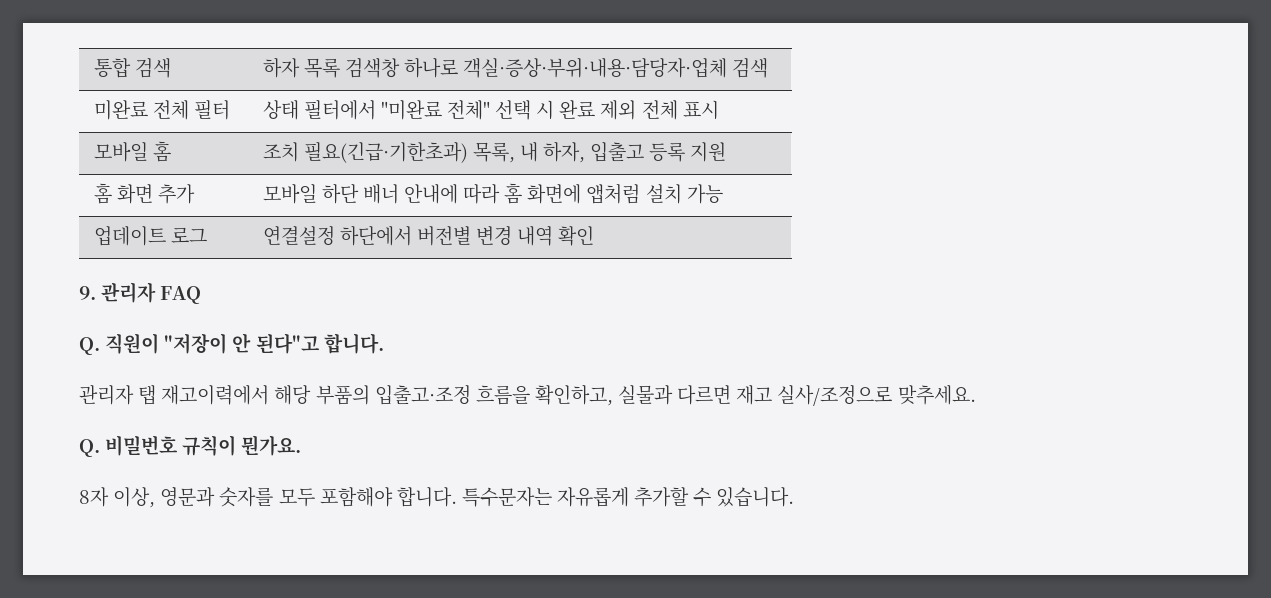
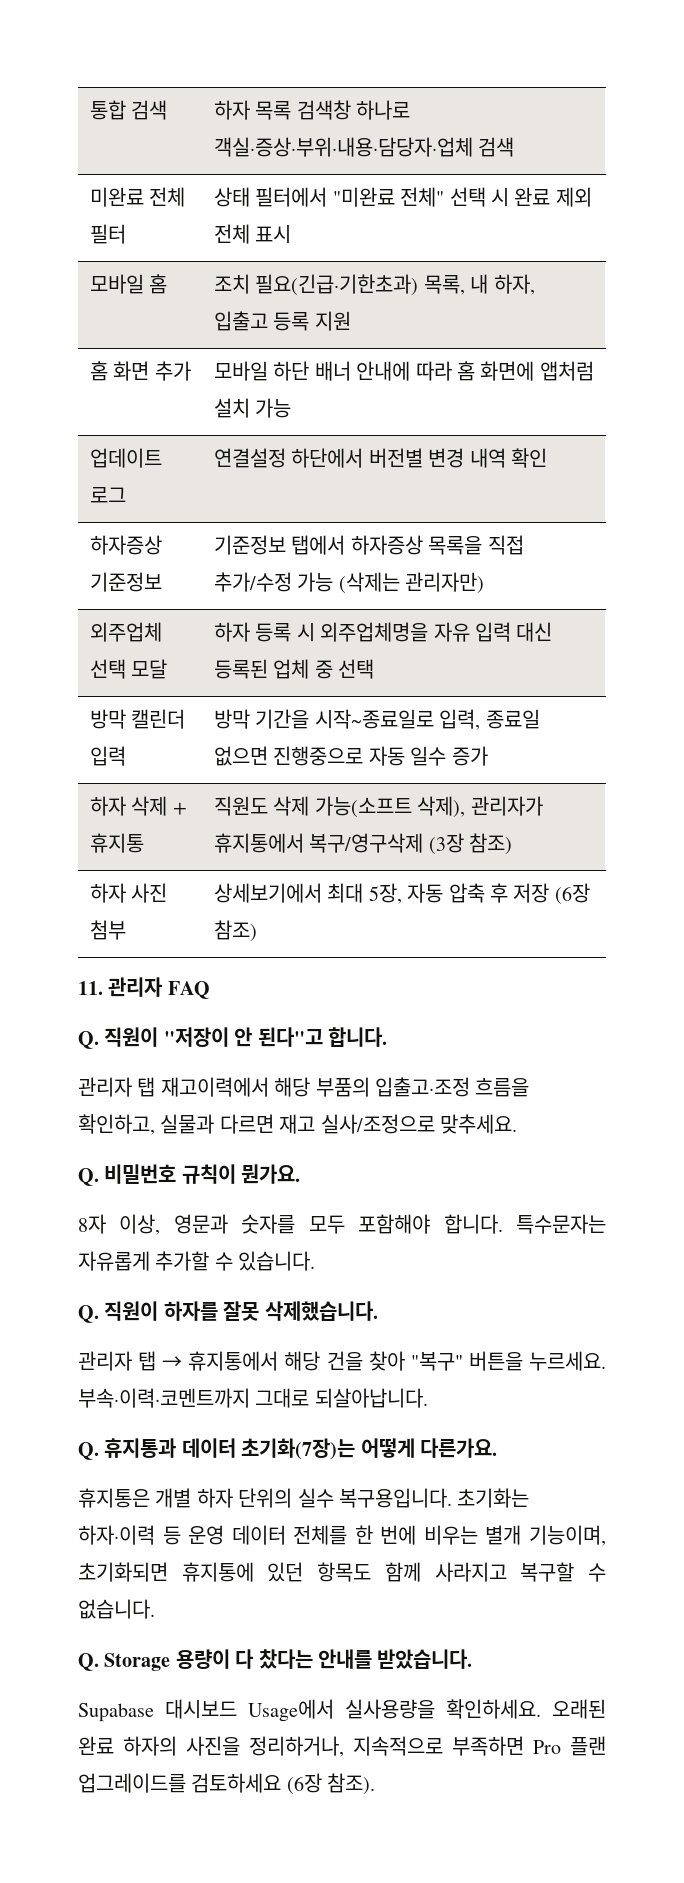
- 9. 관리자 FAQ
+ 하자증상 기준정보 | 기준정보 탭에서 하자증상 목록을 직접 추가/수정 가능 (삭제는 관리자만)
+ 외주업체 선택 모달 | 하자 등록 시 외주업체명을 자유 입력 대신 등록된 업체 중 선택
+ 방막 캘린더 입력 | 방막 기간을 시작~종료일로 입력, 종료일 없으면 진행중으로 자동 일수 증가
+ 하자 삭제 + 휴지통 | 직원도 삭제 가능(소프트 삭제), 관리자가 휴지통에서 복구/영구삭제 (3장 참조)
+ 하자 사진 첨부 | 상세보기에서 최대 5장, 자동 압축 후 저장 (6장 참조)
+ 11. 관리자 FAQ
+ Q. 직원이 하자를 잘못 삭제했습니다.
+ 관리자 탭 → 휴지통에서 해당 건을 찾아 "복구" 버튼을 누르세요. 부속·이력·코멘트까지 그대로 되살아납니다.
+ Q. 휴지통과 데이터 초기화(7장)는 어떻게 다른가요.
+ 휴지통은 개별 하자 단위의 실수 복구용입니다. 초기화는 하자·이력 등 운영 데이터 전체를 한 번에 비우는 별개 기능이며, 초기화되면 휴지통에 있던 항목도 함께 사라지고 복구할 수 없습니다.
+ Q. Storage 용량이 다 찼다는 안내를 받았습니다.
+ Supabase 대시보드 Usage에서 실사용량을 확인하세요. 오래된 완료 하자의 사진을 정리하거나, 지속적으로 부족하면 Pro 플랜 업그레이드를 검토하세요 (6장 참조).

